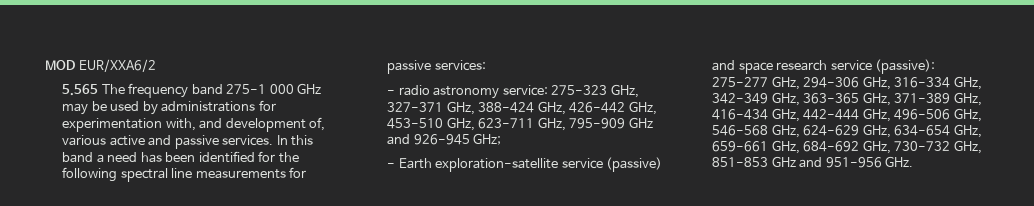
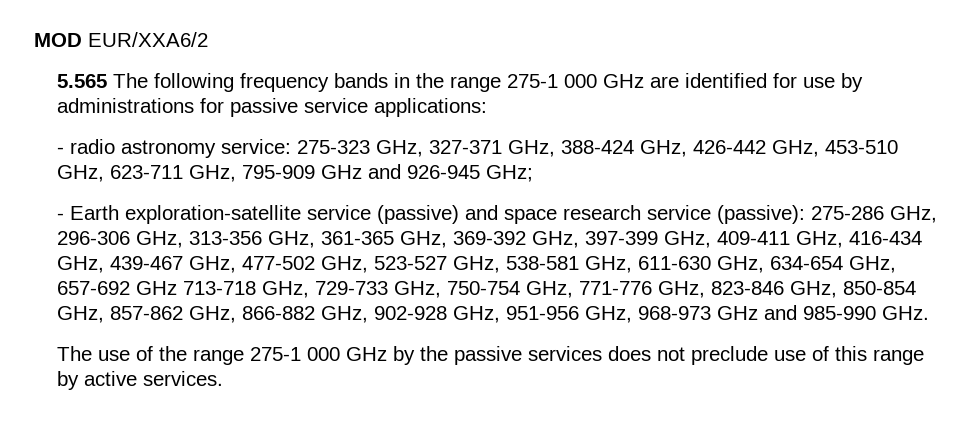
- 5.565 The frequency band 275-1 000 GHz may be used by administrations for experimentation with, and development of, various active and passive services. In this band a need has been identified for the following spectral line measurements for passive services:
+ 5.565 The following frequency bands in the range 275-1 000 GHz are identified for use by administrations for passive service applications:
- - Earth exploration-satellite service (passive) and space research service (passive): 275-277 GHz, 294-306 GHz, 316-334 GHz, 342-349 GHz, 363-365 GHz, 371-389 GHz, 416-434 GHz, 442-444 GHz, 496-506 GHz, 546-568 GHz, 624-629 GHz, 634-654 GHz, 659-661 GHz, 684-692 GHz, 730-732 GHz, 851-853 GHz and 951-956 GHz.
+ - Earth exploration-satellite service (passive) and space research service (passive): 275-286 GHz, 296-306 GHz, 313-356 GHz, 361-365 GHz, 369-392 GHz, 397-399 GHz, 409-411 GHz, 416-434 GHz, 439-467 GHz, 477-502 GHz, 523-527 GHz, 538-581 GHz, 611-630 GHz, 634-654 GHz, 657-692 GHz 713-718 GHz, 729-733 GHz, 750-754 GHz, 771-776 GHz, 823-846 GHz, 850-854 GHz, 857-862 GHz, 866-882 GHz, 902-928 GHz, 951-956 GHz, 968-973 GHz and 985-990 GHz.
+ The use of the range 275-1 000 GHz by the passive services does not preclude use of this range by active services.

